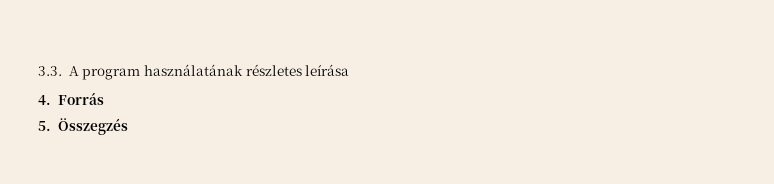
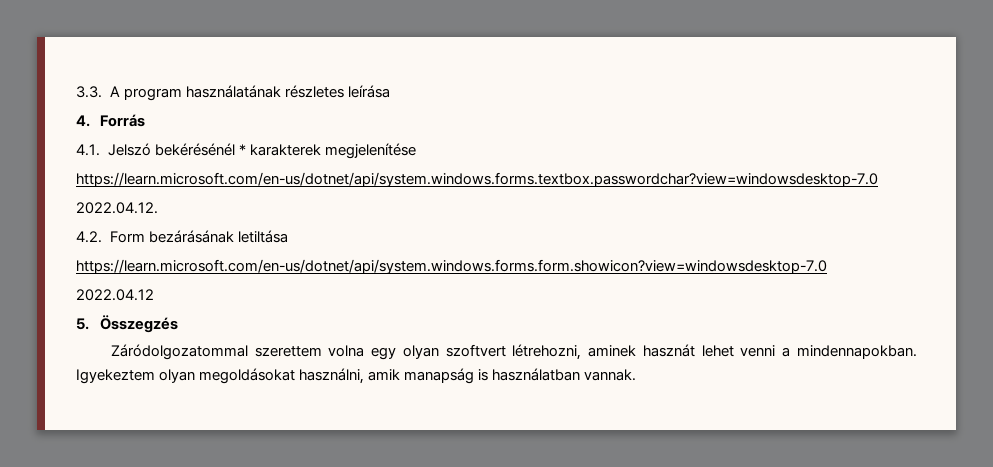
+ 4.1. Jelszó bekérésénél * karakterek megjelenítése
+ https://learn.microsoft.com/en-us/dotnet/api/system.windows.forms.textbox.passwordchar?view=windowsdesktop-7.0
+ 2022.04.12.
+ 4.2. Form bezárásának letiltása
+ https://learn.microsoft.com/en-us/dotnet/api/system.windows.forms.form.showicon?view=windowsdesktop-7.0
+ 2022.04.12
  5. Összegzés
+ Záródolgozatommal szerettem volna egy olyan szoftvert létrehozni, aminek hasznát lehet venni a mindennapokban. Igyekeztem olyan megoldásokat használni, amik manapság is használatban vannak.

